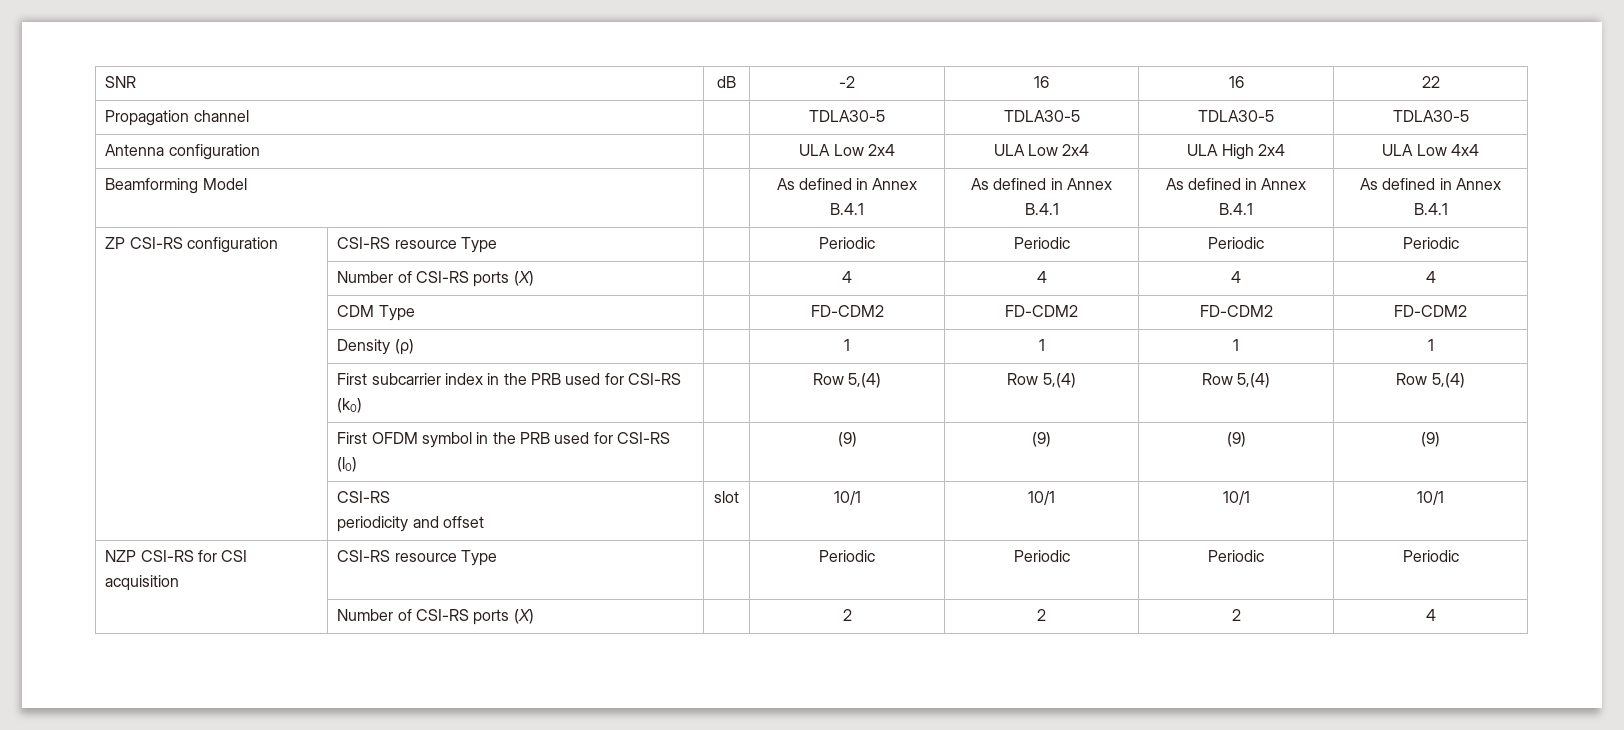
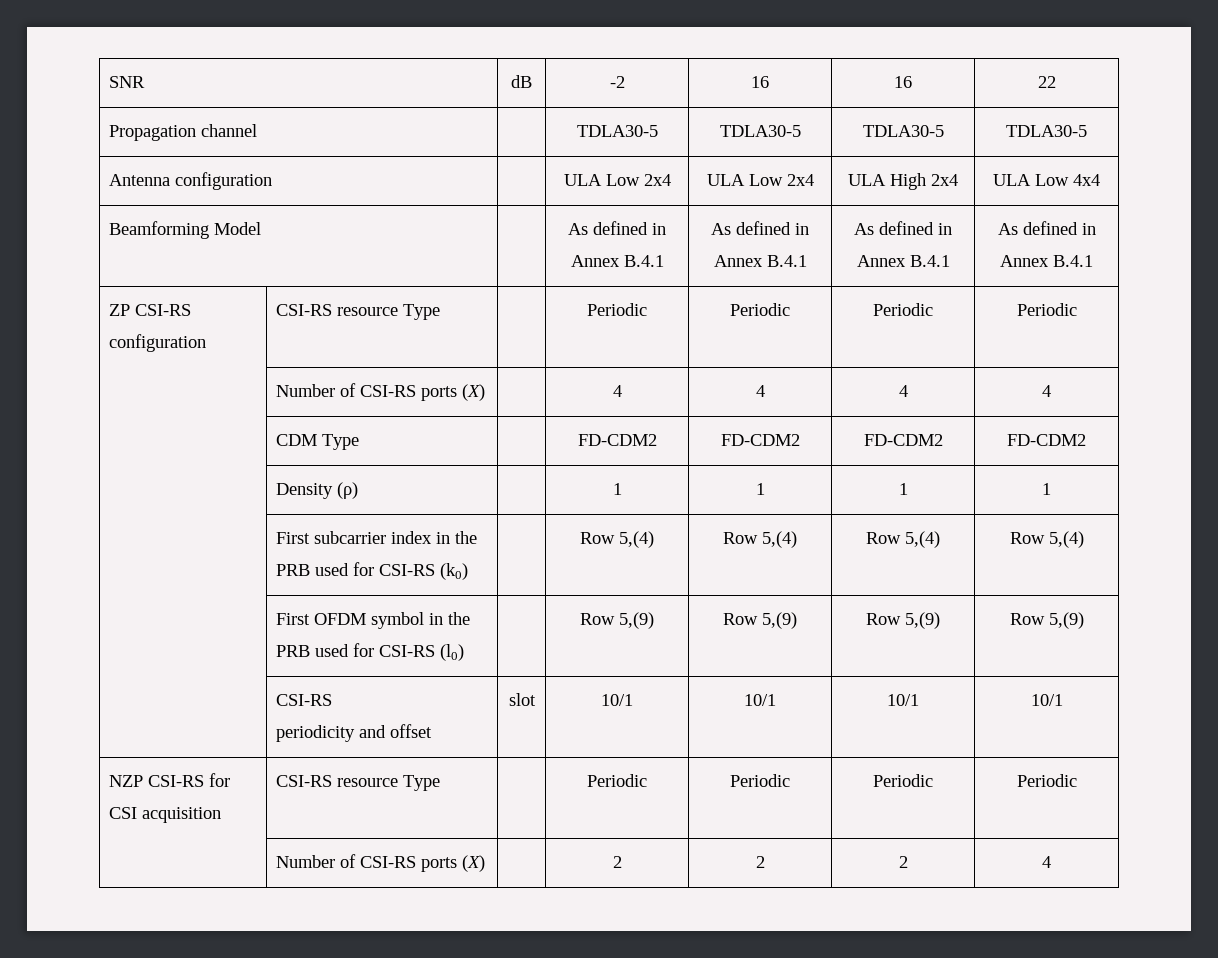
- | First OFDM symbol in the PRB used for CSI-RS (l0) | | (9) | (9) | (9) | (9)
+ | First OFDM symbol in the PRB used for CSI-RS (l0) | | Row 5,(9) | Row 5,(9) | Row 5,(9) | Row 5,(9)

